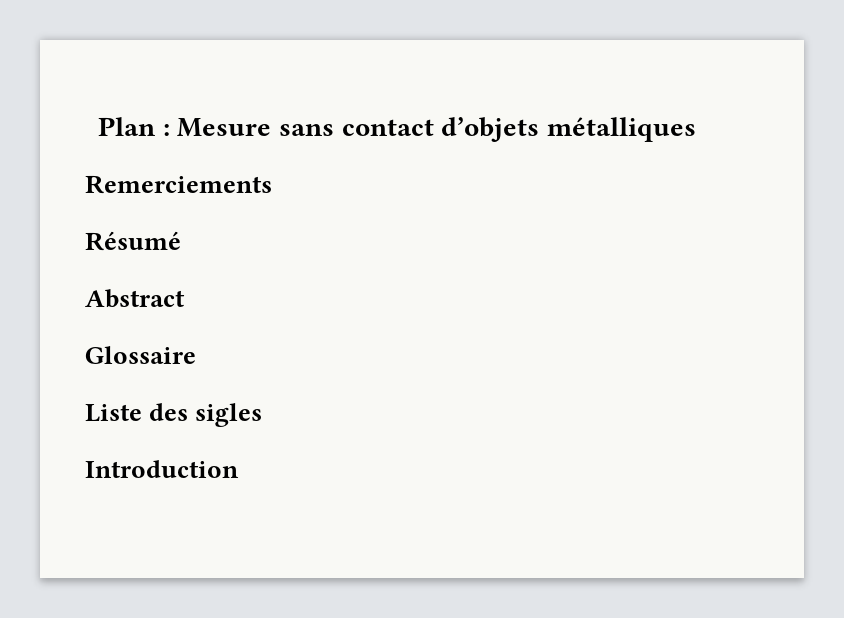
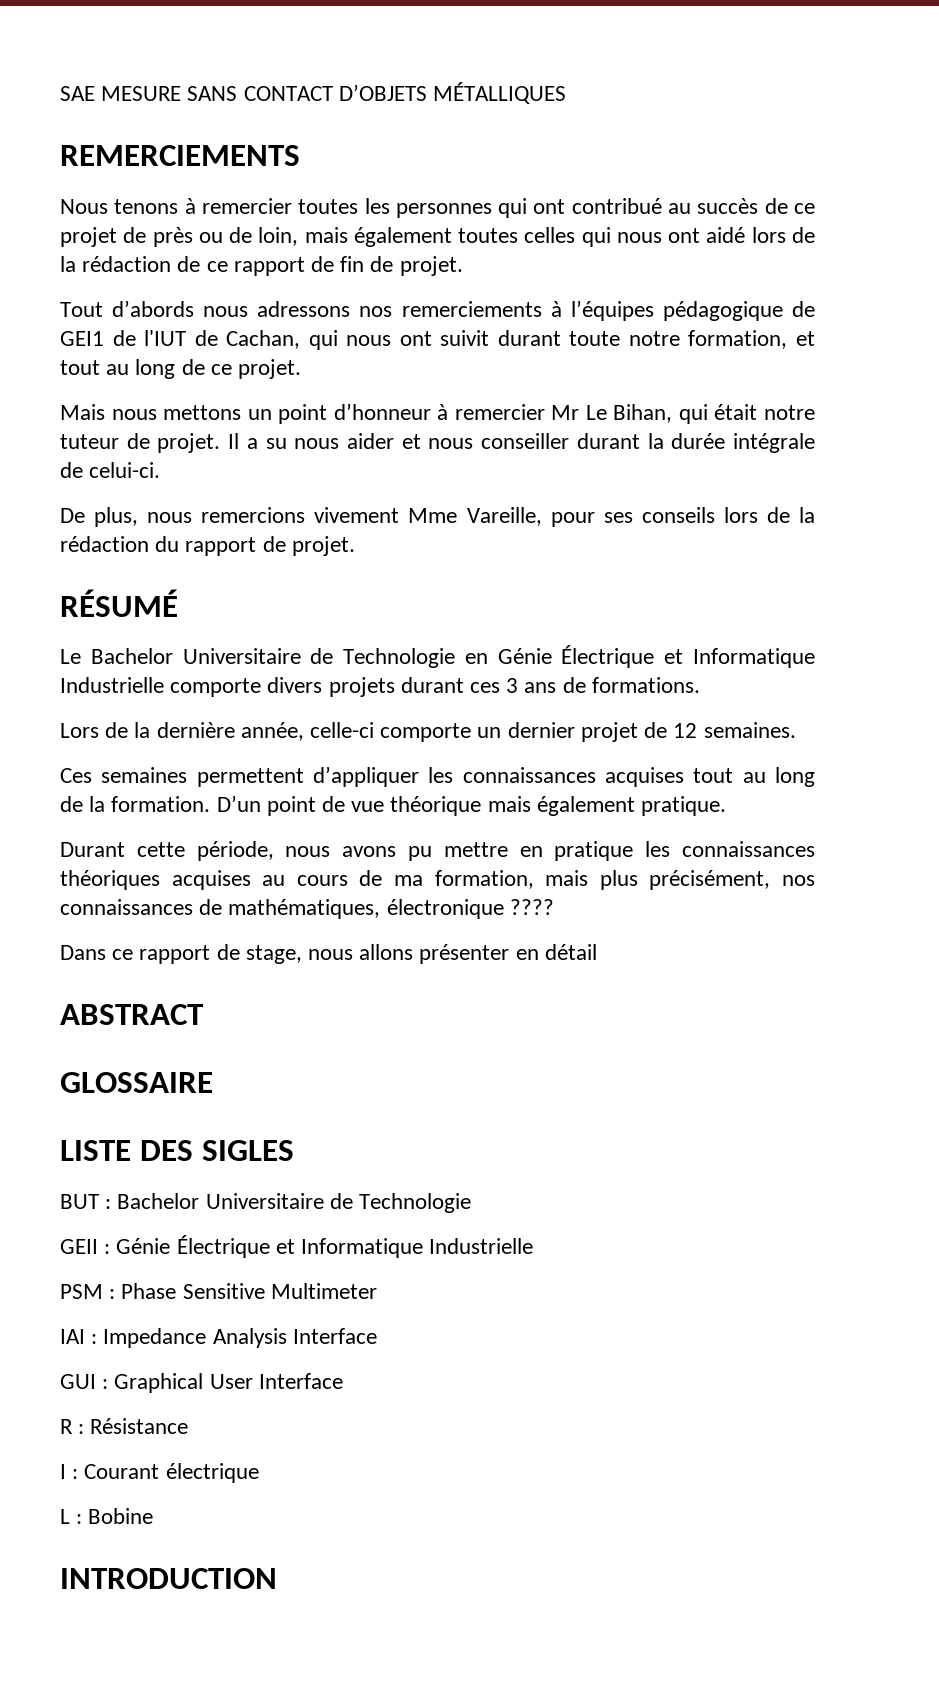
- Plan : Mesure sans contact d’objets métalliques
- Remerciements
- Résumé
- Abstract
- Glossaire
- Liste des sigles
- Introduction
+ SAE MESURE SANS CONTACT D’OBJETS MÉTALLIQUES
+ REMERCIEMENTS
+ Nous tenons à remercier toutes les personnes qui ont contribué au succès de ce projet de près ou de loin, mais également toutes celles qui nous ont aidé lors de la rédaction de ce rapport de fin de projet.
+ Tout d’abords nous adressons nos remerciements à l’équipes pédagogique de GEI1 de l'IUT de Cachan, qui nous ont suivit durant toute notre formation, et tout au long de ce projet.
+ Mais nous mettons un point d’honneur à remercier Mr Le Bihan, qui était notre tuteur de projet. Il a su nous aider et nous conseiller durant la durée intégrale de celui-ci.
+ De plus, nous remercions vivement Mme Vareille, pour ses conseils lors de la rédaction du rapport de projet.
+ RÉSUMÉ
+ Le Bachelor Universitaire de Technologie en Génie Électrique et Informatique Industrielle comporte divers projets durant ces 3 ans de formations.
+ Lors de la dernière année, celle-ci comporte un dernier projet de 12 semaines.
+ Ces semaines permettent d’appliquer les connaissances acquises tout au long de la formation. D’un point de vue théorique mais également pratique.
+ Durant cette période, nous avons pu mettre en pratique les connaissances théoriques acquises au cours de ma formation, mais plus précisément, nos connaissances de mathématiques, électronique ????
+ Dans ce rapport de stage, nous allons présenter en détail
+ ABSTRACT
+ GLOSSAIRE
+ LISTE DES SIGLES
+ BUT : Bachelor Universitaire de Technologie
+ GEII : Génie Électrique et Informatique Industrielle
+ PSM : Phase Sensitive Multimeter
+ IAI : Impedance Analysis Interface
+ GUI : Graphical User Interface
+ R : Résistance
+ I : Courant électrique
+ L : Bobine
+ INTRODUCTION

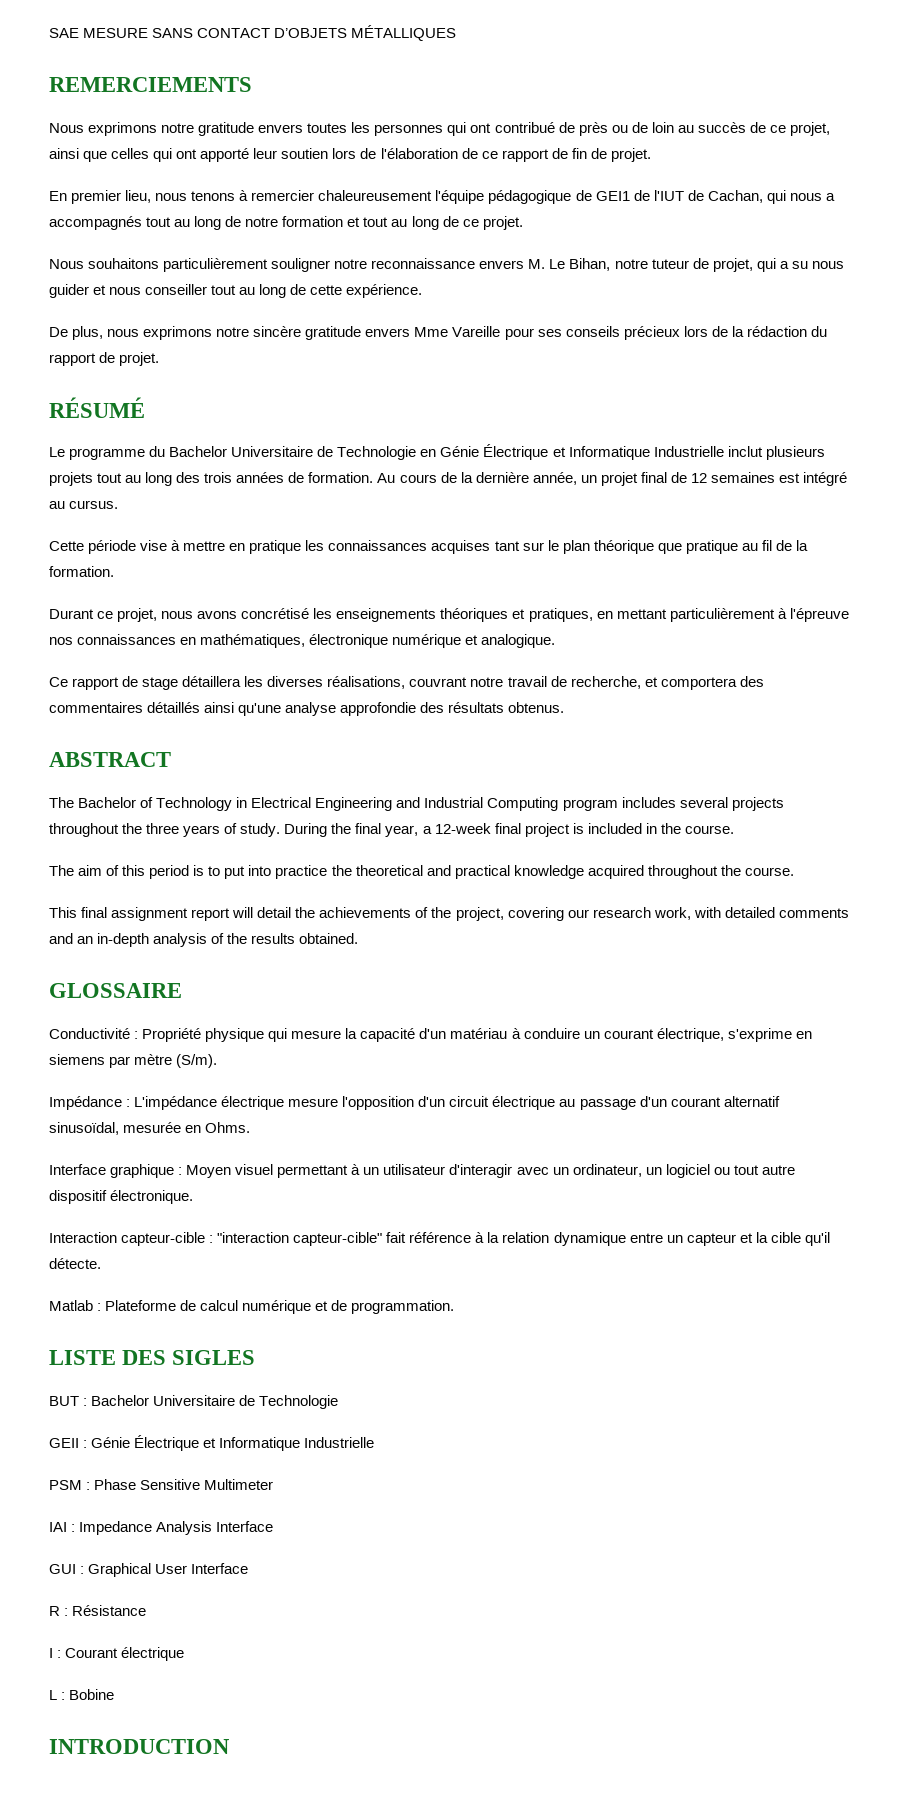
- Nous tenons à remercier toutes les personnes qui ont contribué au succès de ce projet de près ou de loin, mais également toutes celles qui nous ont aidé lors de la rédaction de ce rapport de fin de projet.
+ Nous exprimons notre gratitude envers toutes les personnes qui ont contribué de près ou de loin au succès de ce projet, ainsi que celles qui ont apporté leur soutien lors de l'élaboration de ce rapport de fin de projet.
- Tout d’abords nous adressons nos remerciements à l’équipes pédagogique de GEI1 de l'IUT de Cachan, qui nous ont suivit durant toute notre formation, et tout au long de ce projet.
+ En premier lieu, nous tenons à remercier chaleureusement l'équipe pédagogique de GEI1 de l'IUT de Cachan, qui nous a accompagnés tout au long de notre formation et tout au long de ce projet.
- Mais nous mettons un point d’honneur à remercier Mr Le Bihan, qui était notre tuteur de projet. Il a su nous aider et nous conseiller durant la durée intégrale de celui-ci.
- De plus, nous remercions vivement Mme Vareille, pour ses conseils lors de la rédaction du rapport de projet.
+ Nous souhaitons particulièrement souligner notre reconnaissance envers M. Le Bihan, notre tuteur de projet, qui a su nous guider et nous conseiller tout au long de cette expérience.
+ De plus, nous exprimons notre sincère gratitude envers Mme Vareille pour ses conseils précieux lors de la rédaction du rapport de projet.
- Le Bachelor Universitaire de Technologie en Génie Électrique et Informatique Industrielle comporte divers projets durant ces 3 ans de formations.
- Lors de la dernière année, celle-ci comporte un dernier projet de 12 semaines.
- Ces semaines permettent d’appliquer les connaissances acquises tout au long de la formation. D’un point de vue théorique mais également pratique.
- Durant cette période, nous avons pu mettre en pratique les connaissances théoriques acquises au cours de ma formation, mais plus précisément, nos connaissances de mathématiques, électronique ????
- Dans ce rapport de stage, nous allons présenter en détail
+ Le programme du Bachelor Universitaire de Technologie en Génie Électrique et Informatique Industrielle inclut plusieurs projets tout au long des trois années de formation. Au cours de la dernière année, un projet final de 12 semaines est intégré au cursus.
+ Cette période vise à mettre en pratique les connaissances acquises tant sur le plan théorique que pratique au fil de la formation.
+ Durant ce projet, nous avons concrétisé les enseignements théoriques et pratiques, en mettant particulièrement à l'épreuve nos connaissances en mathématiques, électronique numérique et analogique.
+ Ce rapport de stage détaillera les diverses réalisations, couvrant notre travail de recherche, et comportera des commentaires détaillés ainsi qu'une analyse approfondie des résultats obtenus.
  ABSTRACT
+ The Bachelor of Technology in Electrical Engineering and Industrial Computing program includes several projects throughout the three years of study. During the final year, a 12-week final project is included in the course.
+ The aim of this period is to put into practice the theoretical and practical knowledge acquired throughout the course.
+ This final assignment report will detail the achievements of the project, covering our research work, with detailed comments and an in-depth analysis of the results obtained.
  GLOSSAIRE
+ Conductivité : Propriété physique qui mesure la capacité d'un matériau à conduire un courant électrique, s'exprime en siemens par mètre (S/m).
+ Impédance : L'impédance électrique mesure l'opposition d'un circuit électrique au passage d'un courant alternatif sinusoïdal, mesurée en Ohms.
+ Interface graphique : Moyen visuel permettant à un utilisateur d'interagir avec un ordinateur, un logiciel ou tout autre dispositif électronique.
+ Interaction capteur-cible : "interaction capteur-cible" fait référence à la relation dynamique entre un capteur et la cible qu'il détecte.
+ Matlab : Plateforme de calcul numérique et de programmation.

